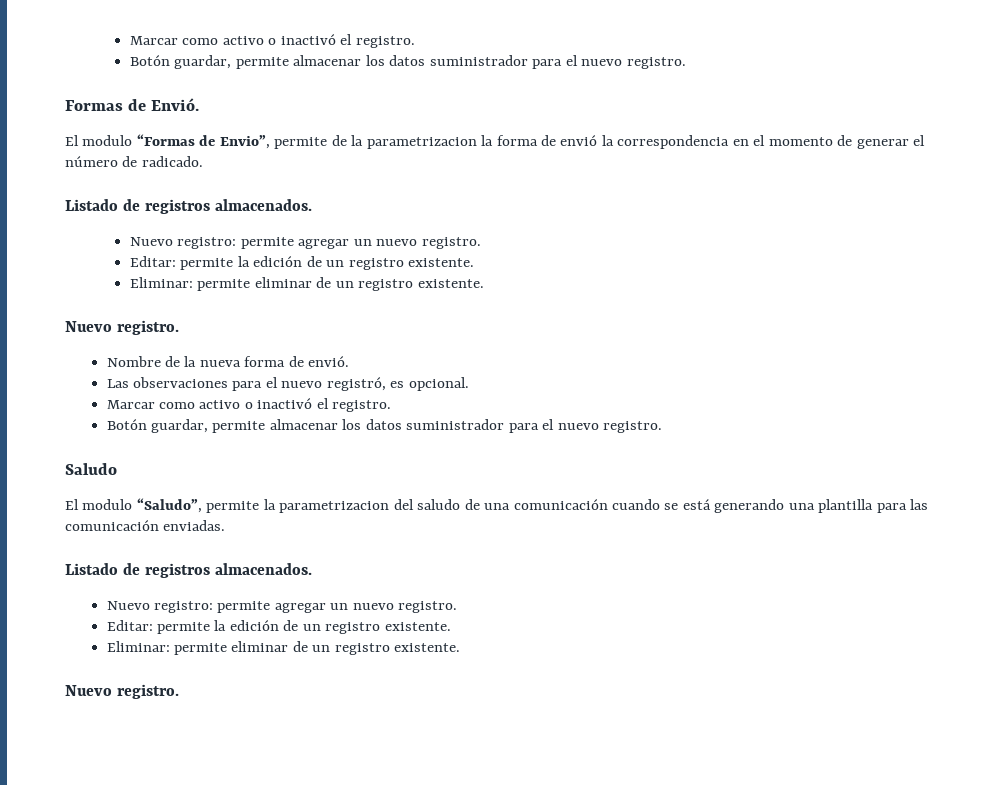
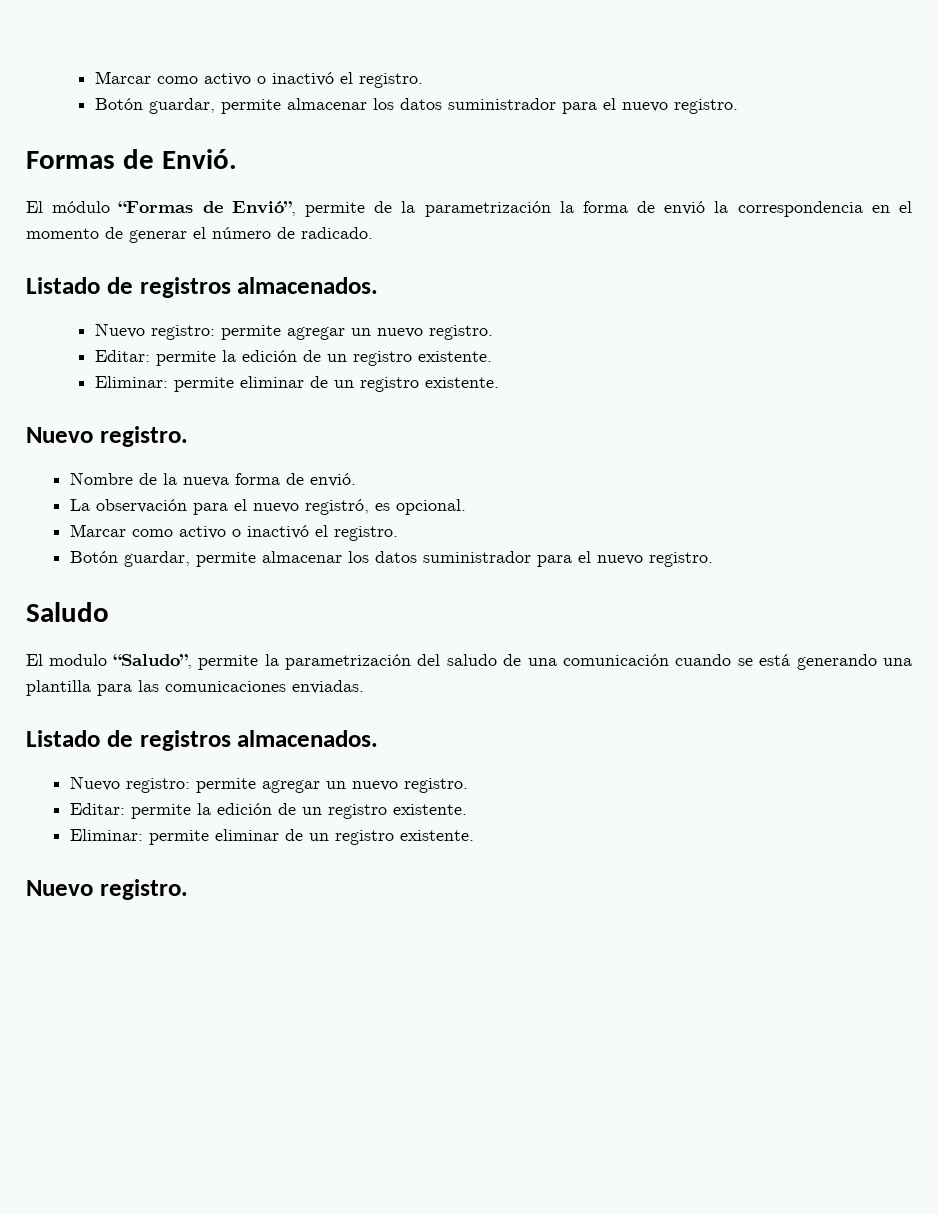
- El modulo “Formas de Envio”, permite de la parametrizacion la forma de envió la correspondencia en el momento de generar el número de radicado.
+ El módulo “Formas de Envió”, permite de la parametrización la forma de envió la correspondencia en el momento de generar el número de radicado.
- Las observaciones para el nuevo registró, es opcional.
+ La observación para el nuevo registró, es opcional.
- El modulo “Saludo”, permite la parametrizacion del saludo de una comunicación cuando se está generando una plantilla para las comunicación enviadas.
+ El modulo “Saludo”, permite la parametrización del saludo de una comunicación cuando se está generando una plantilla para las comunicaciones enviadas.

